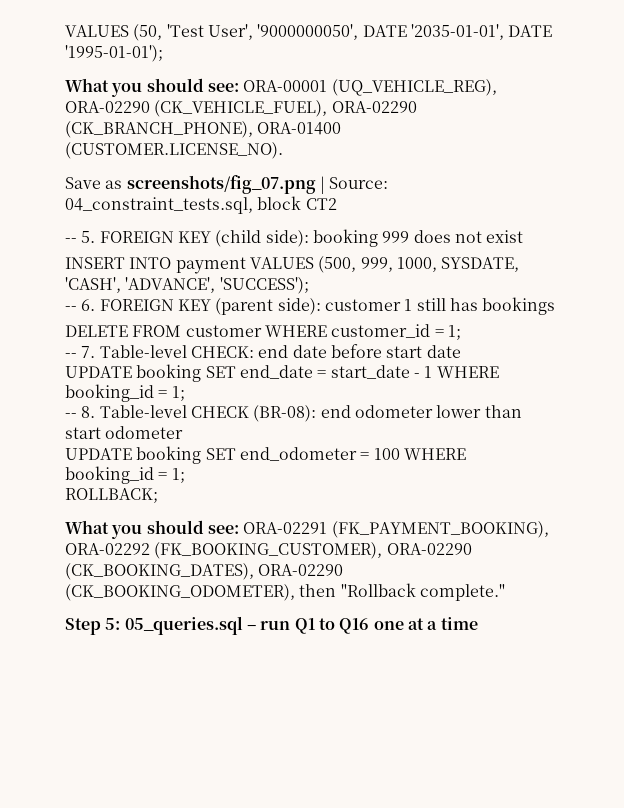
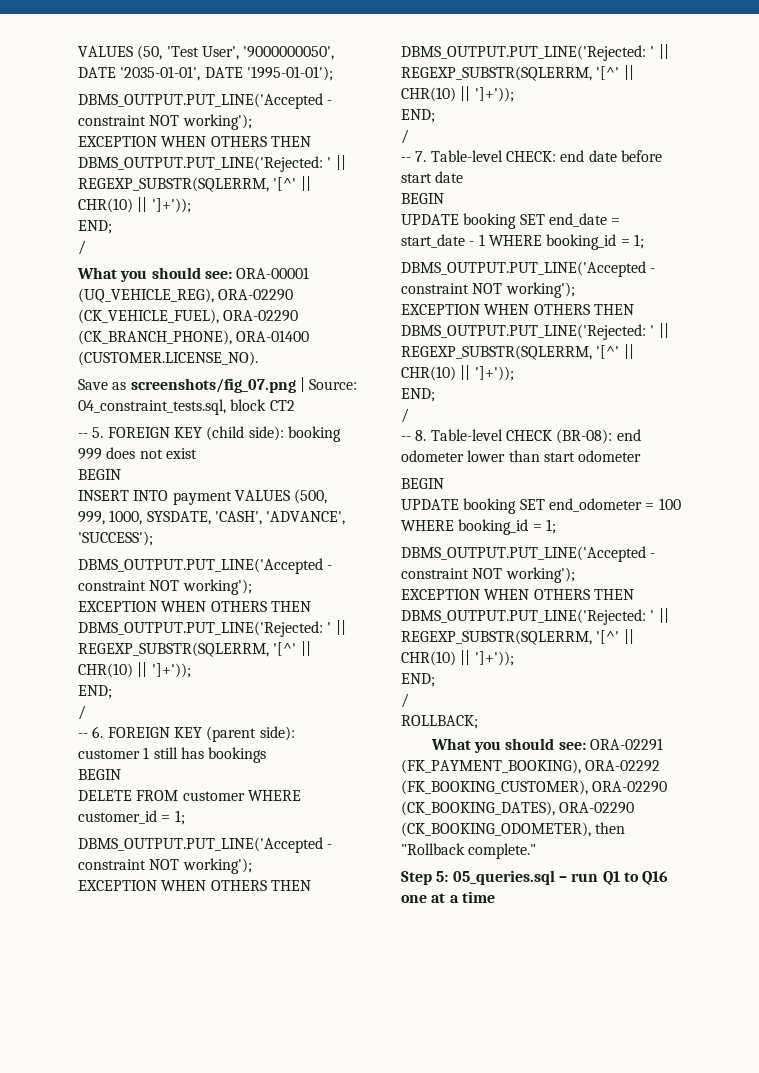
  VALUES (50, 'Test User', '9000000050', DATE '2035-01-01', DATE '1995-01-01');
+ DBMS_OUTPUT.PUT_LINE('Accepted - constraint NOT working');
+ EXCEPTION WHEN OTHERS THEN DBMS_OUTPUT.PUT_LINE('Rejected: ' || REGEXP_SUBSTR(SQLERRM, '[^' || CHR(10) || ']+'));
+ END;
+ /
  -- 5. FOREIGN KEY (child side): booking 999 does not exist
+ BEGIN
  INSERT INTO payment VALUES (500, 999, 1000, SYSDATE, 'CASH', 'ADVANCE', 'SUCCESS');
+ DBMS_OUTPUT.PUT_LINE('Accepted - constraint NOT working');
+ EXCEPTION WHEN OTHERS THEN DBMS_OUTPUT.PUT_LINE('Rejected: ' || REGEXP_SUBSTR(SQLERRM, '[^' || CHR(10) || ']+'));
+ END;
+ /
  -- 6. FOREIGN KEY (parent side): customer 1 still has bookings
+ BEGIN
  DELETE FROM customer WHERE customer_id = 1;
+ DBMS_OUTPUT.PUT_LINE('Accepted - constraint NOT working');
+ EXCEPTION WHEN OTHERS THEN DBMS_OUTPUT.PUT_LINE('Rejected: ' || REGEXP_SUBSTR(SQLERRM, '[^' || CHR(10) || ']+'));
+ END;
+ /
  -- 7. Table-level CHECK: end date before start date
+ BEGIN
  UPDATE booking SET end_date = start_date - 1 WHERE booking_id = 1;
+ DBMS_OUTPUT.PUT_LINE('Accepted - constraint NOT working');
+ EXCEPTION WHEN OTHERS THEN DBMS_OUTPUT.PUT_LINE('Rejected: ' || REGEXP_SUBSTR(SQLERRM, '[^' || CHR(10) || ']+'));
+ END;
+ /
  -- 8. Table-level CHECK (BR-08): end odometer lower than start odometer
+ BEGIN
  UPDATE booking SET end_odometer = 100 WHERE booking_id = 1;
+ DBMS_OUTPUT.PUT_LINE('Accepted - constraint NOT working');
+ EXCEPTION WHEN OTHERS THEN DBMS_OUTPUT.PUT_LINE('Rejected: ' || REGEXP_SUBSTR(SQLERRM, '[^' || CHR(10) || ']+'));
+ END;
+ /

